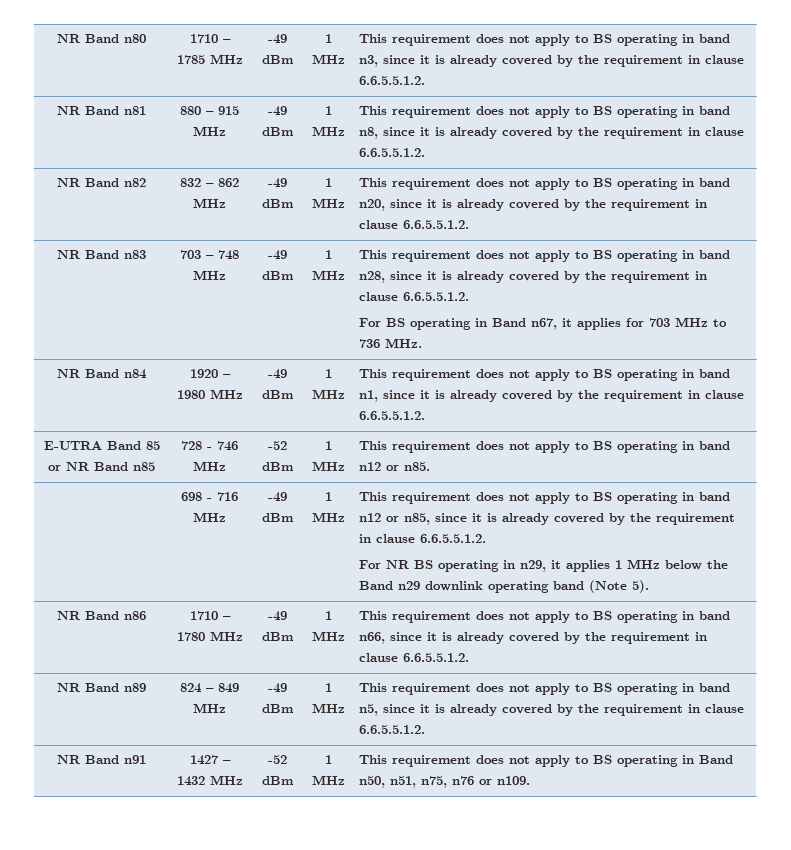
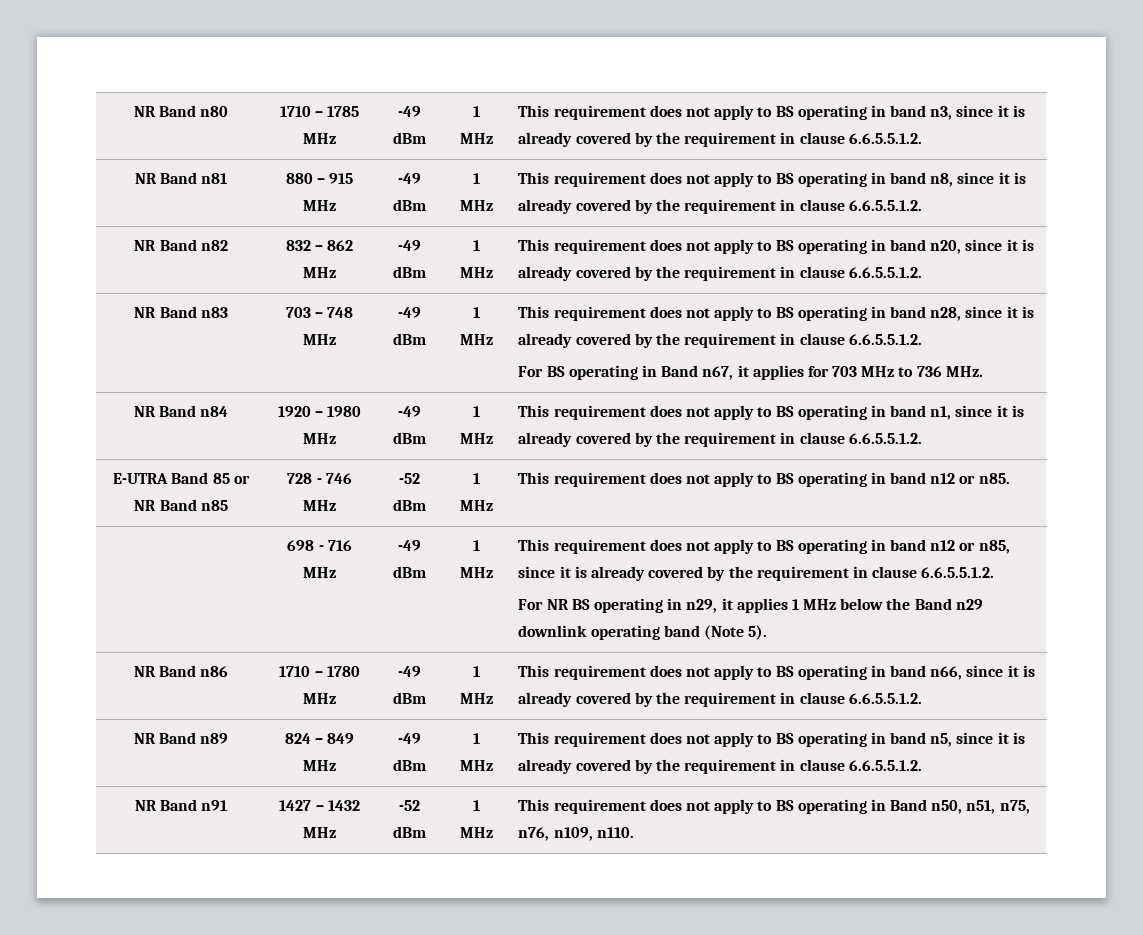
- NR Band n91 | 1427 – 1432 MHz | -52 dBm | 1 MHz | This requirement does not apply to BS operating in Band n50, n51, n75, n76 or n109.
+ NR Band n91 | 1427 – 1432 MHz | -52 dBm | 1 MHz | This requirement does not apply to BS operating in Band n50, n51, n75, n76, n109, n110.

